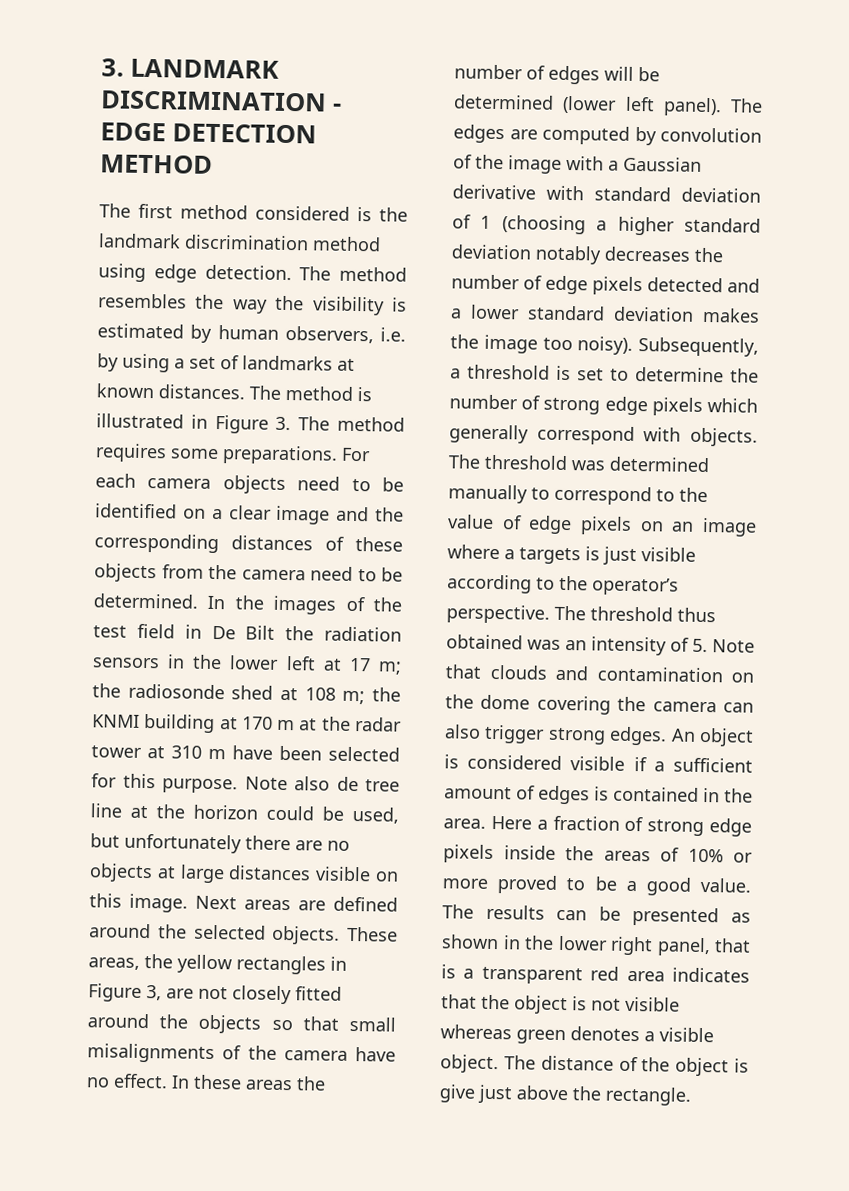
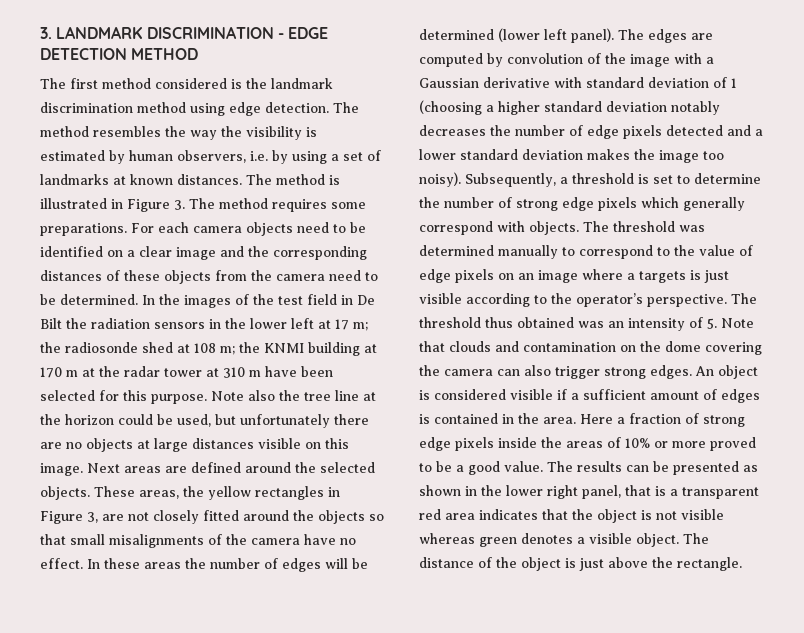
- Note also de tree line at the horizon could be used, but unfortunately there are no objects at large distances visible on this image.
+ Note also the tree line at the horizon could be used, but unfortunately there are no objects at large distances visible on this image.
- The distance of the object is give just above the rectangle.
+ The distance of the object is just above the rectangle.

